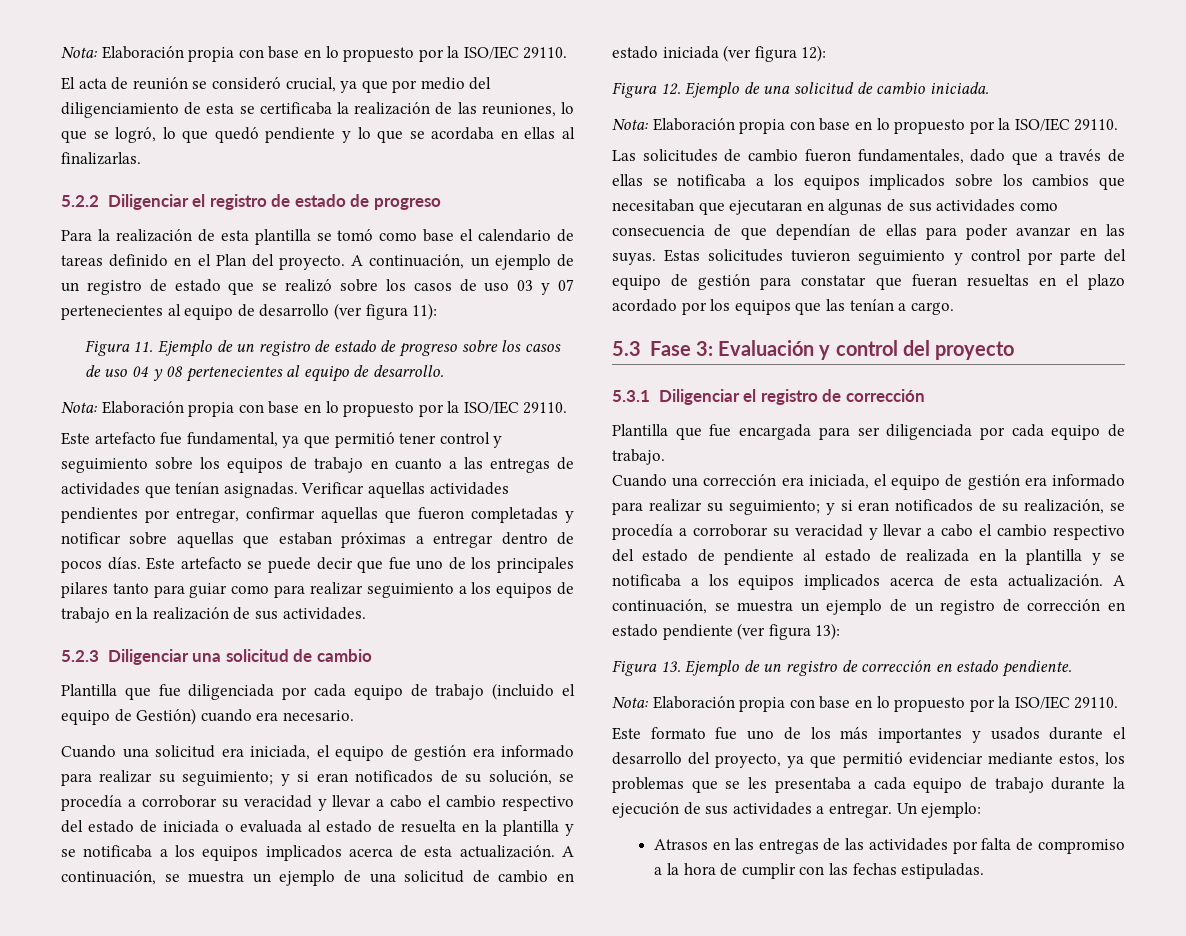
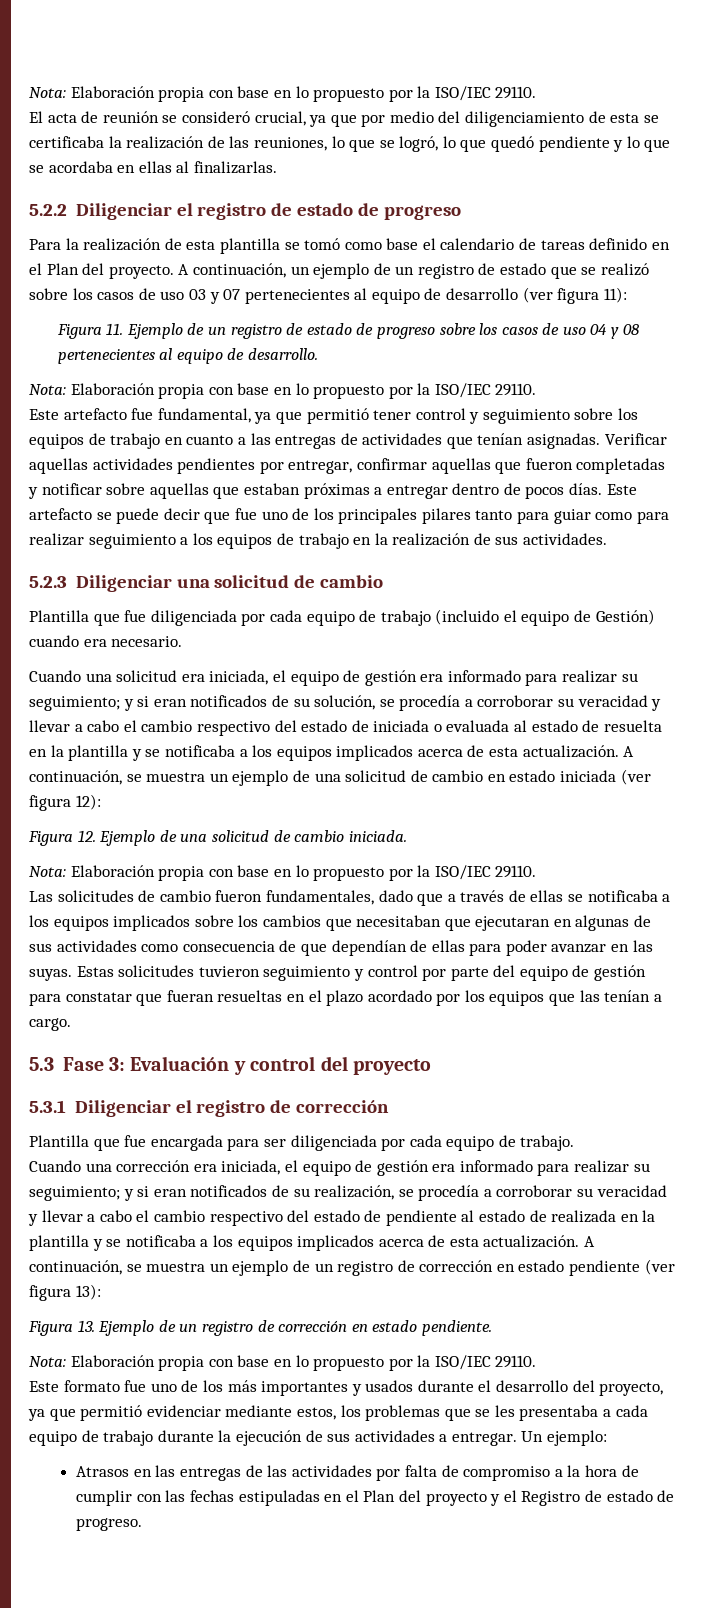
- Atrasos en las entregas de las actividades por falta de compromiso a la hora de cumplir con las fechas estipuladas.
+ Atrasos en las entregas de las actividades por falta de compromiso a la hora de cumplir con las fechas estipuladas en el Plan del proyecto y el Registro de estado de progreso.

